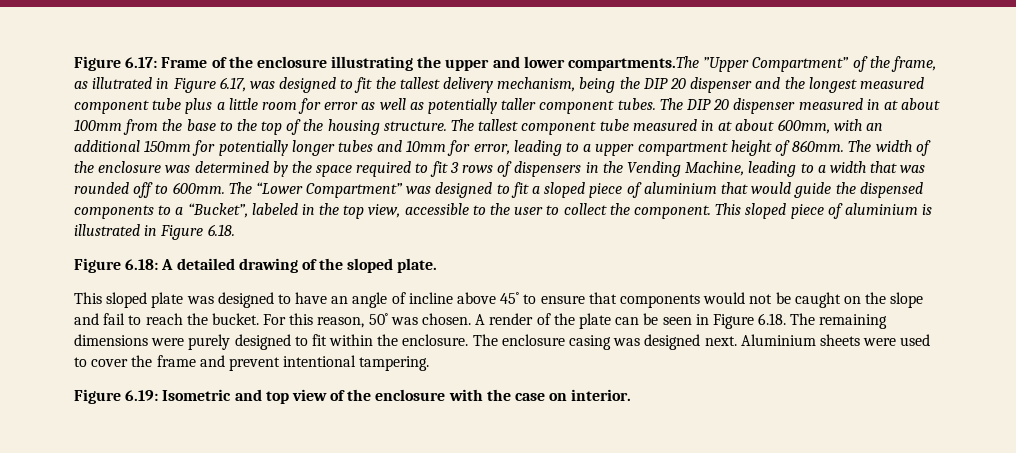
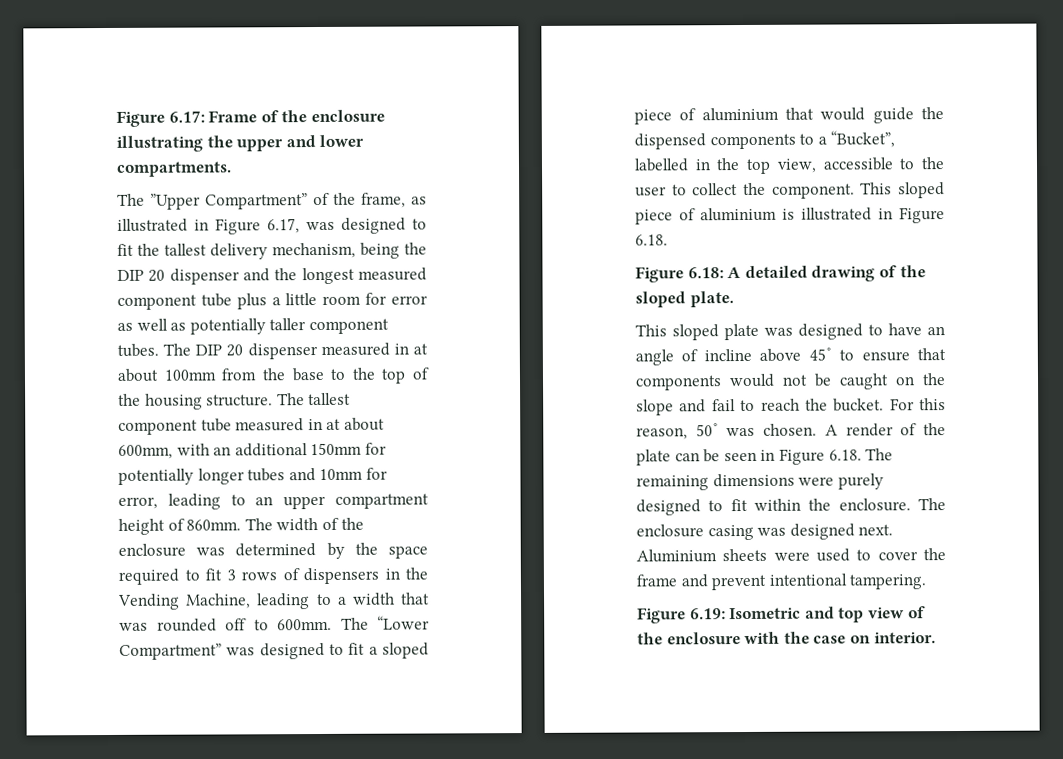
- Figure 6.17: Frame of the enclosure illustrating the upper and lower compartments.The ”Upper Compartment” of the frame, as illutrated in Figure 6.17, was designed to fit the tallest delivery mechanism, being the DIP 20 dispenser and the longest measured component tube plus a little room for error as well as potentially taller component tubes.
+ Figure 6.17: Frame of the enclosure illustrating the upper and lower compartments.
+ The ”Upper Compartment” of the frame, as illustrated in Figure 6.17, was designed to fit the tallest delivery mechanism, being the DIP 20 dispenser and the longest measured component tube plus a little room for error as well as potentially taller component tubes.
- The tallest component tube measured in at about 600mm, with an additional 150mm for potentially longer tubes and 10mm for error, leading to a upper compartment height of 860mm.
+ The tallest component tube measured in at about 600mm, with an additional 150mm for potentially longer tubes and 10mm for error, leading to an upper compartment height of 860mm.
- The “Lower Compartment” was designed to fit a sloped piece of aluminium that would guide the dispensed components to a “Bucket”, labeled in the top view, accessible to the user to collect the component.
+ The “Lower Compartment” was designed to fit a sloped piece of aluminium that would guide the dispensed components to a “Bucket”, labelled in the top view, accessible to the user to collect the component.

